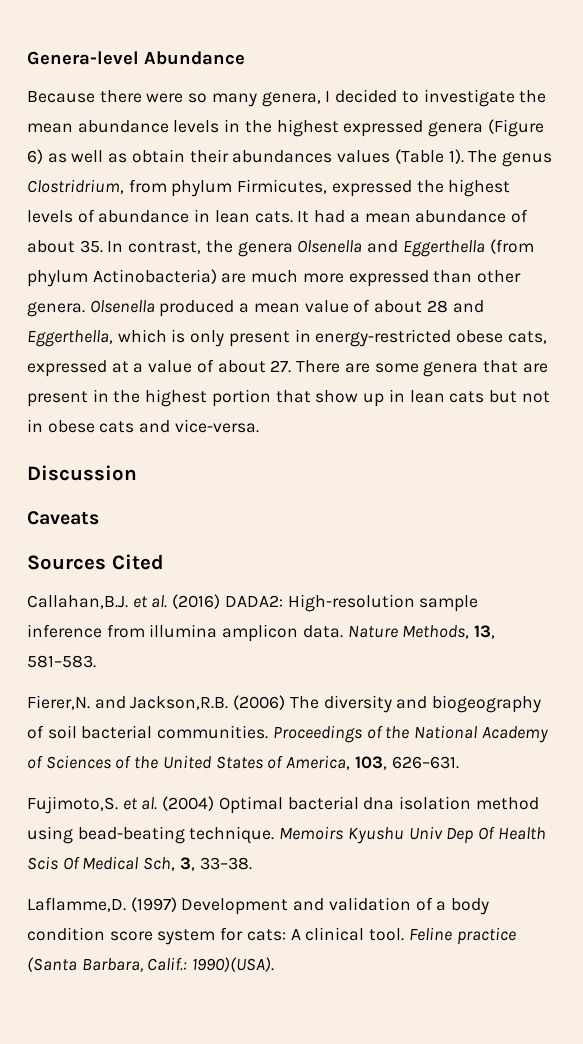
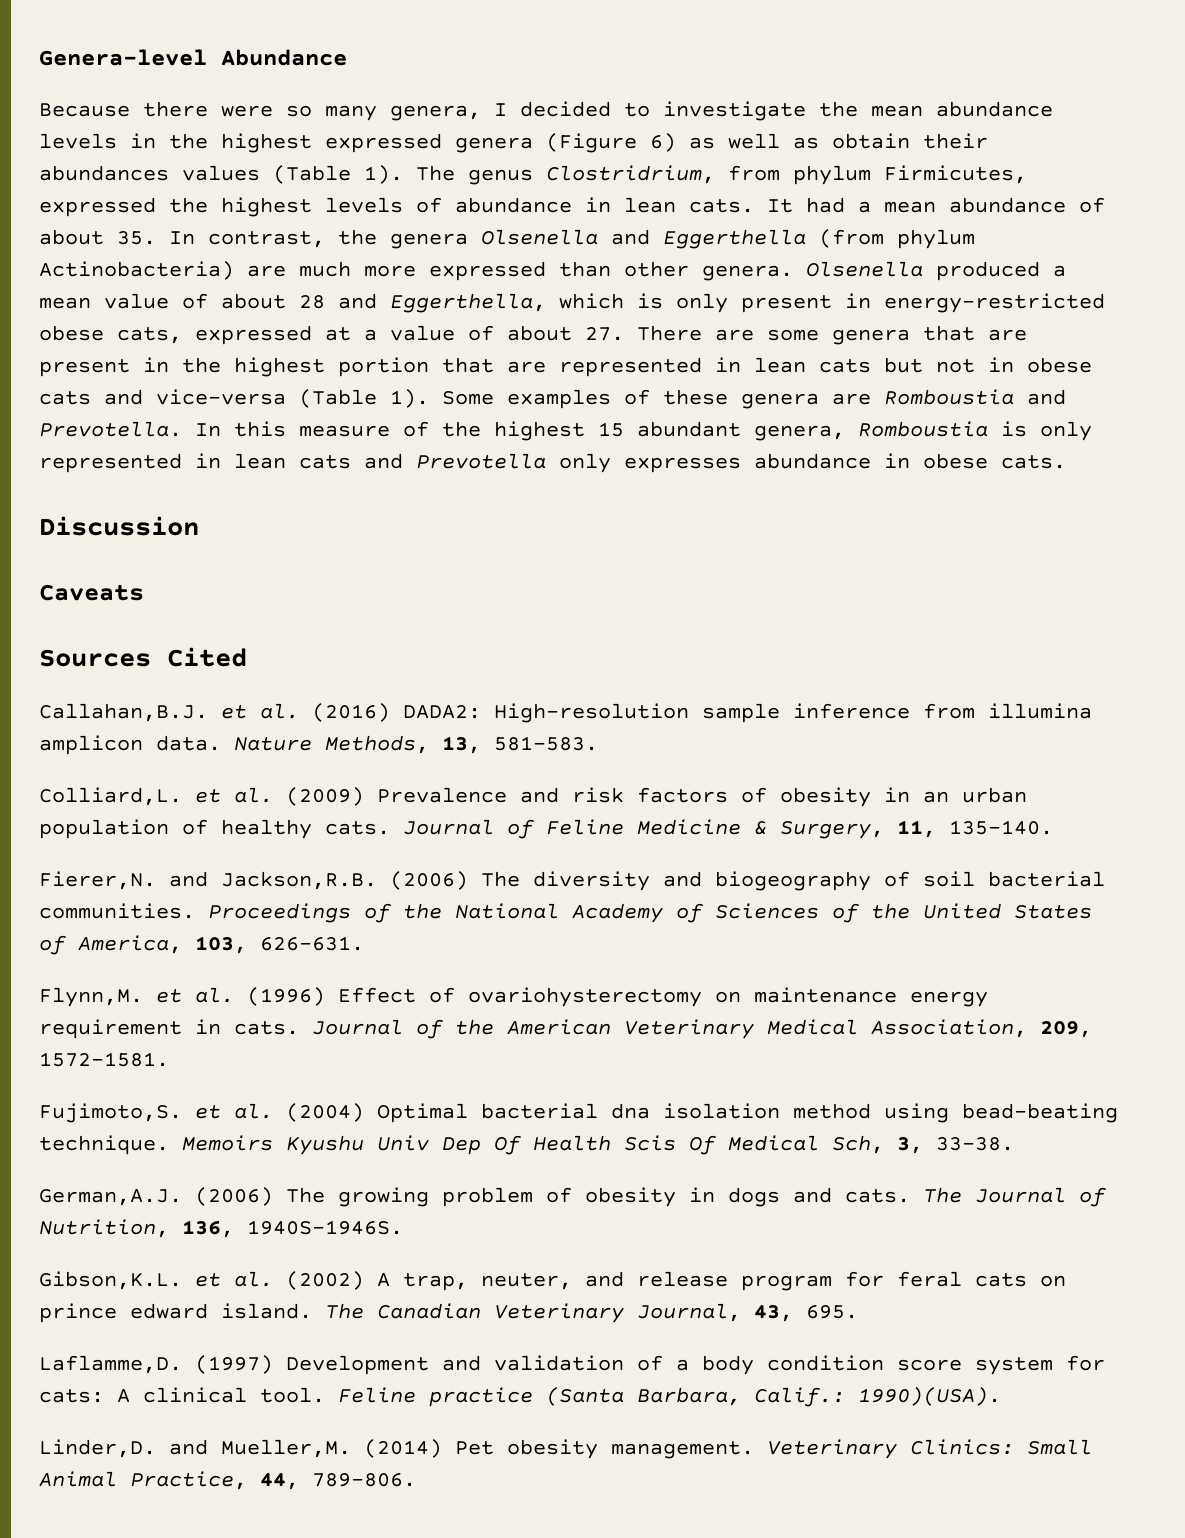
- Olsenella produced a mean value of about 28 and Eggerthella, which is only present in energy-restricted obese cats, expressed at a value of about 27. There are some genera that are present in the highest portion that show up in lean cats but not in obese cats and vice-versa.
+ Olsenella produced a mean value of about 28 and Eggerthella, which is only present in energy-restricted obese cats, expressed at a value of about 27. There are some genera that are present in the highest portion that are represented in lean cats but not in obese cats and vice-versa (Table 1). Some examples of these genera are Romboustia and Prevotella. In this measure of the highest 15 abundant genera, Romboustia is only represented in lean cats and Prevotella only expresses abundance in obese cats.
+ Colliard,L. et al. (2009) Prevalence and risk factors of obesity in an urban population of healthy cats. Journal of Feline Medicine & Surgery, 11, 135–140.
+ Flynn,M. et al. (1996) Effect of ovariohysterectomy on maintenance energy requirement in cats. Journal of the American Veterinary Medical Association, 209, 1572–1581.
+ German,A.J. (2006) The growing problem of obesity in dogs and cats. The Journal of Nutrition, 136, 1940S–1946S.
+ Gibson,K.L. et al. (2002) A trap, neuter, and release program for feral cats on prince edward island. The Canadian Veterinary Journal, 43, 695.
+ Linder,D. and Mueller,M. (2014) Pet obesity management. Veterinary Clinics: Small Animal Practice, 44, 789–806.

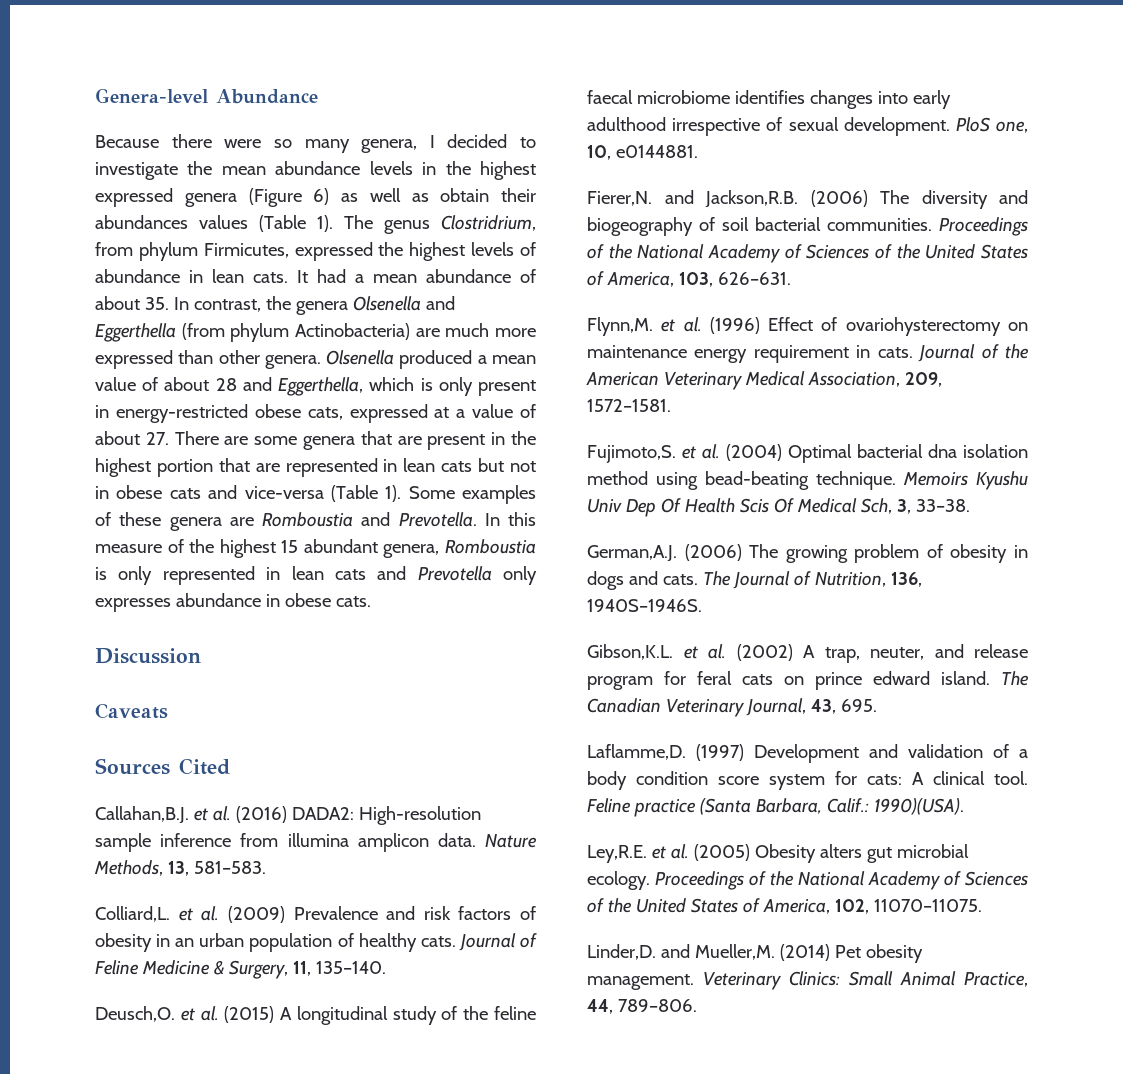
+ Deusch,O. et al. (2015) A longitudinal study of the feline faecal microbiome identifies changes into early adulthood irrespective of sexual development. PloS one, 10, e0144881.
+ Ley,R.E. et al. (2005) Obesity alters gut microbial ecology. Proceedings of the National Academy of Sciences of the United States of America, 102, 11070–11075.

